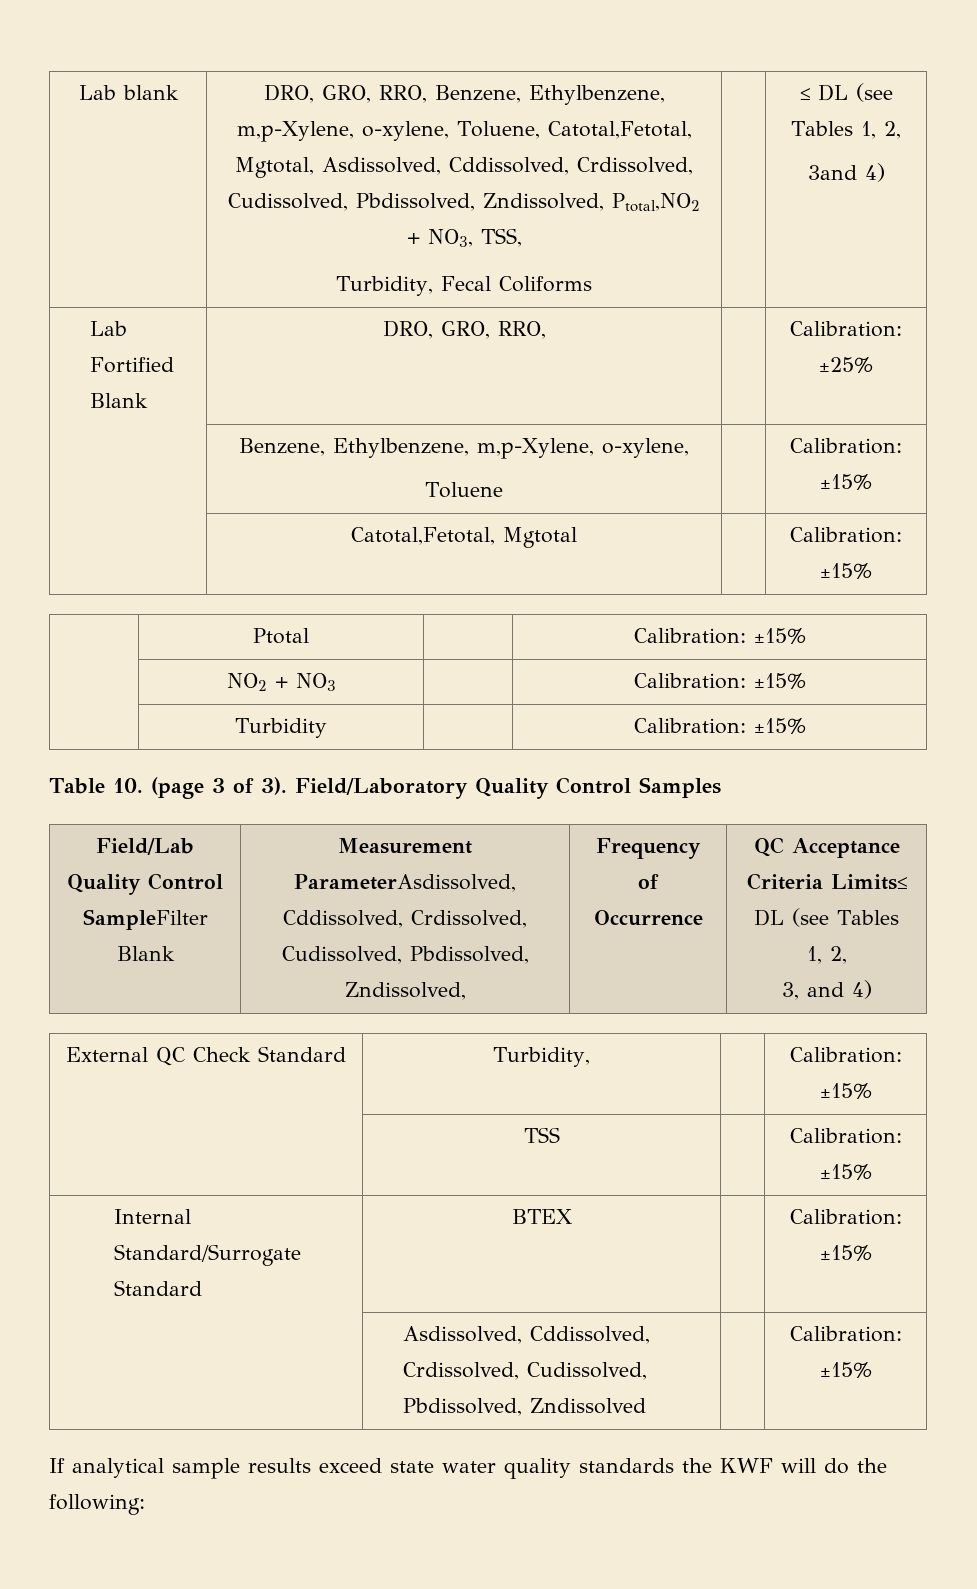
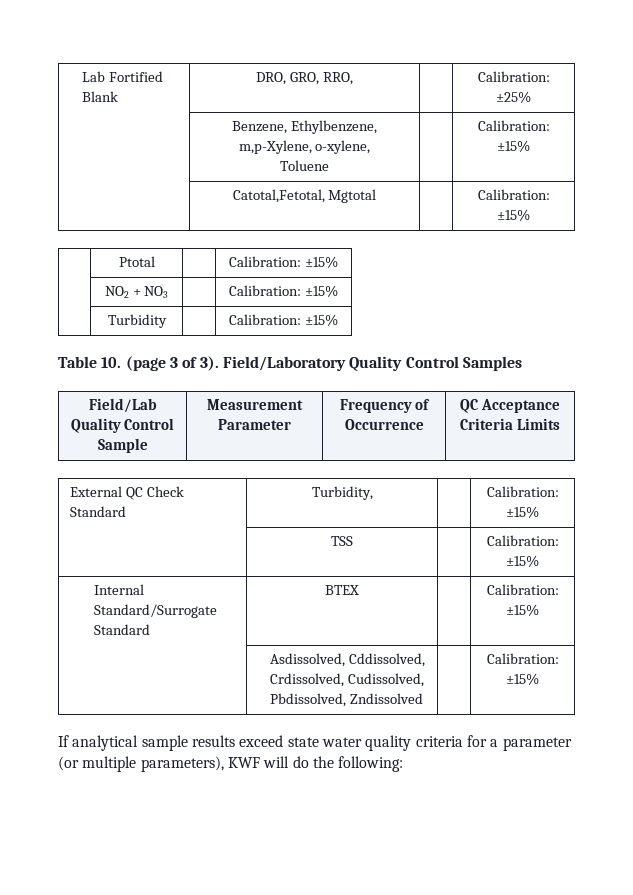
- Lab blank | DRO, GRO, RRO, Benzene, Ethylbenzene, m,p-Xylene, o-xylene, Toluene, Catotal,Fetotal, Mgtotal, Asdissolved, Cddissolved, Crdissolved, Cudissolved, Pbdissolved, Zndissolved, Ptotal,NO2 + NO3, TSS,
- Turbidity, Fecal Coliforms | | ≤ DL (see Tables 1, 2,
- 3and 4)
- Field/Lab Quality Control SampleFilter Blank | Measurement ParameterAsdissolved, Cddissolved, Crdissolved, Cudissolved, Pbdissolved, Zndissolved, | Frequency of Occurrence | QC Acceptance Criteria Limits≤ DL (see Tables 1, 2,
- 3, and 4)
+ Field/Lab Quality Control Sample | Measurement Parameter | Frequency of Occurrence | QC Acceptance Criteria Limits
- If analytical sample results exceed state water quality standards the KWF will do the following:
+ If analytical sample results exceed state water quality criteria for a parameter (or multiple parameters), KWF will do the following:

